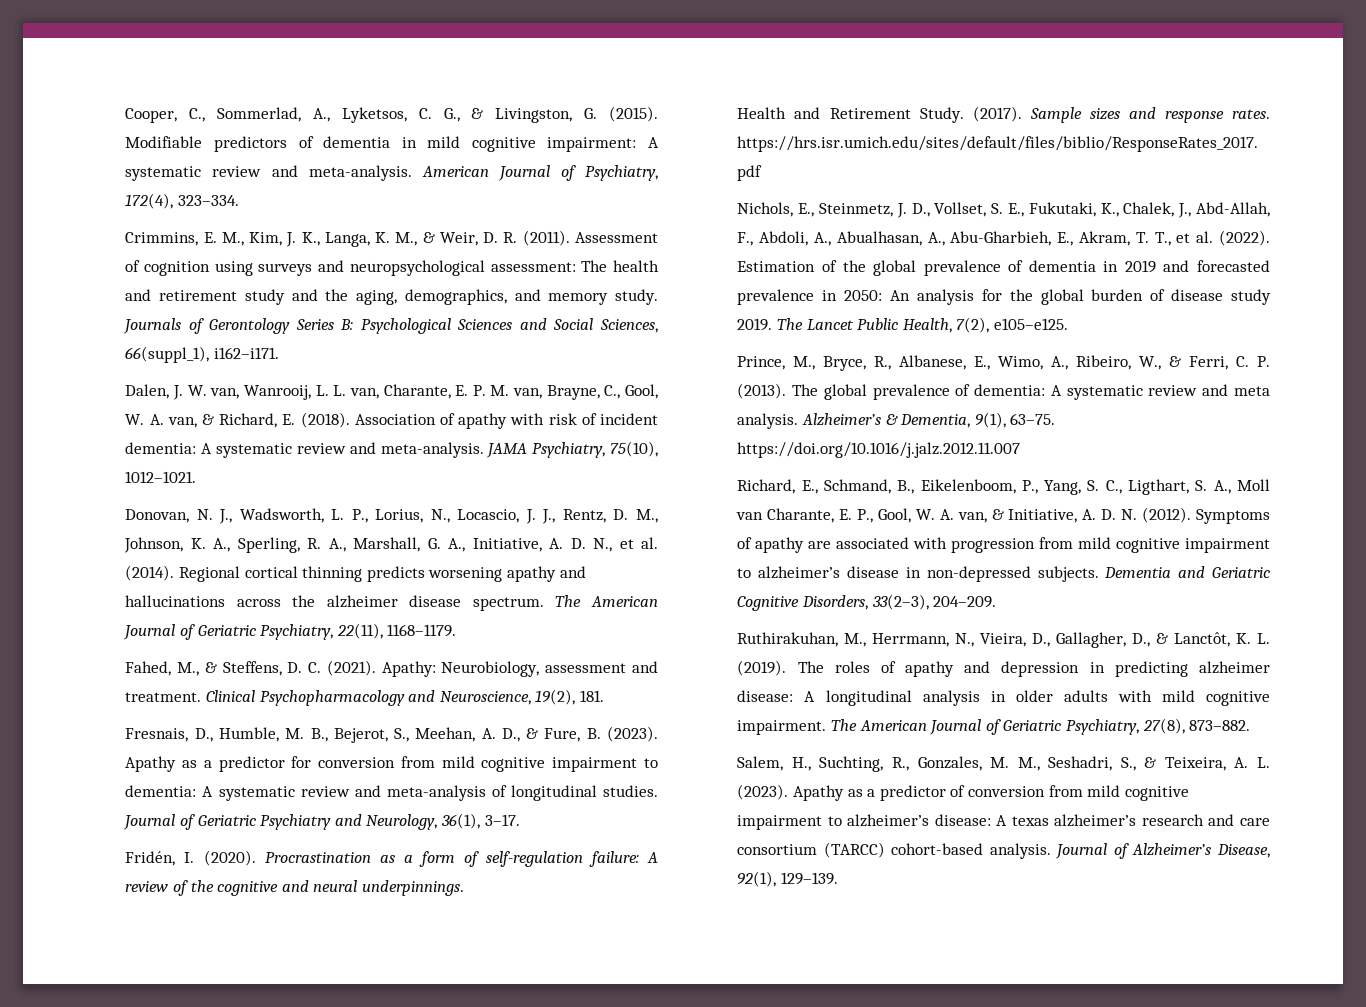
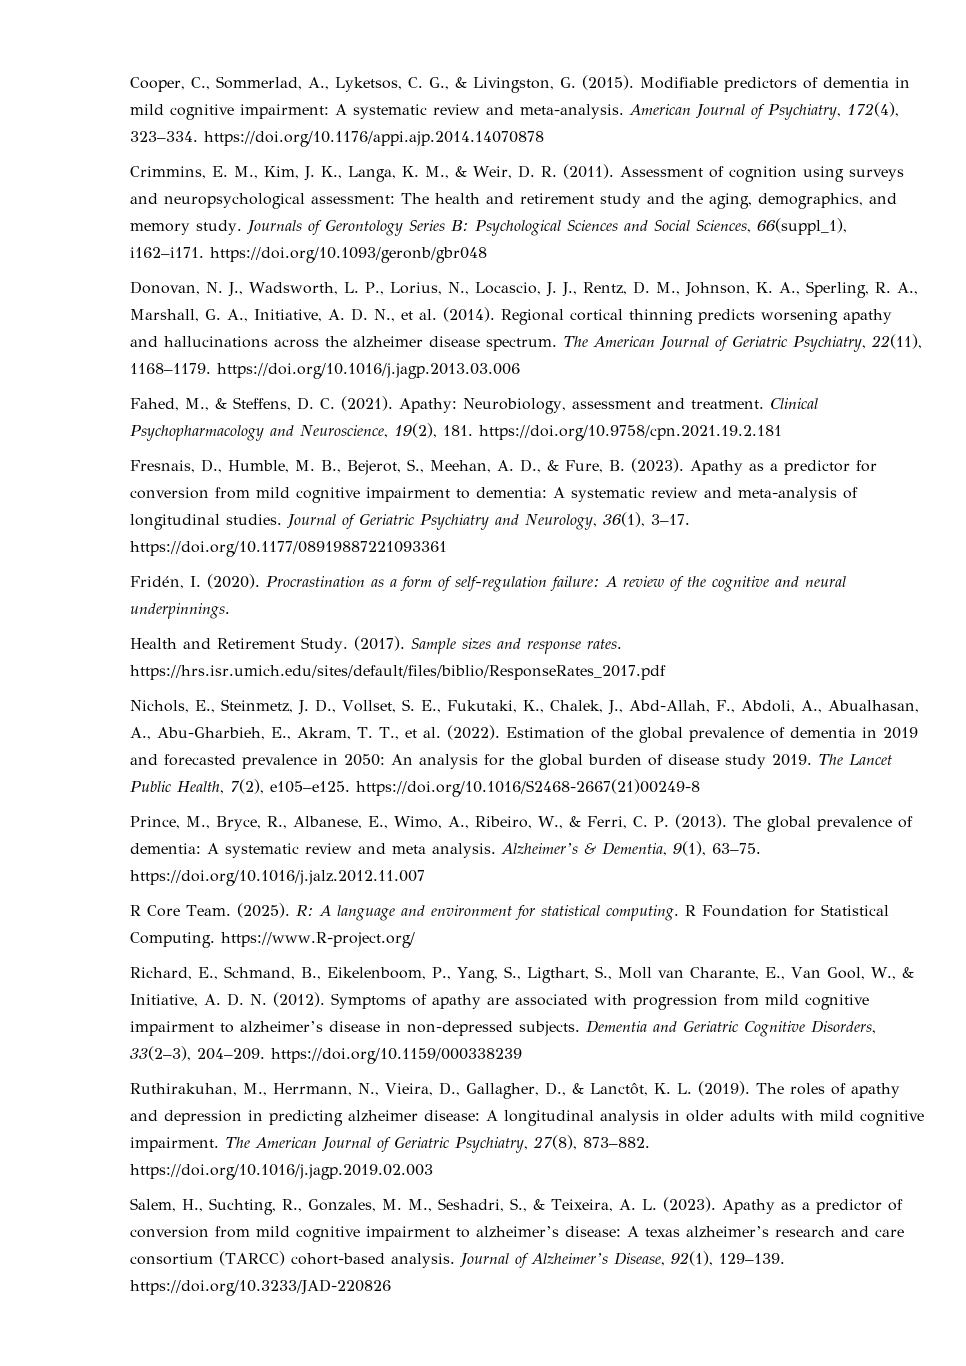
- American Journal of Psychiatry, 172(4), 323–334.
+ American Journal of Psychiatry, 172(4), 323–334. https://doi.org/10.1176/appi.ajp.2014.14070878
- Journals of Gerontology Series B: Psychological Sciences and Social Sciences, 66(suppl_1), i162–i171.
- Dalen, J. W. van, Wanrooij, L. L. van, Charante, E. P. M. van, Brayne, C., Gool, W. A. van, & Richard, E. (2018). Association of apathy with risk of incident dementia: A systematic review and meta-analysis. JAMA Psychiatry, 75(10), 1012–1021.
+ Journals of Gerontology Series B: Psychological Sciences and Social Sciences, 66(suppl_1), i162–i171. https://doi.org/10.1093/geronb/gbr048
- The American Journal of Geriatric Psychiatry, 22(11), 1168–1179.
+ The American Journal of Geriatric Psychiatry, 22(11), 1168–1179. https://doi.org/10.1016/j.jagp.2013.03.006
- Clinical Psychopharmacology and Neuroscience, 19(2), 181.
+ Clinical Psychopharmacology and Neuroscience, 19(2), 181. https://doi.org/10.9758/cpn.2021.19.2.181
- Journal of Geriatric Psychiatry and Neurology, 36(1), 3–17.
+ Journal of Geriatric Psychiatry and Neurology, 36(1), 3–17. https://doi.org/10.1177/08919887221093361
- The Lancet Public Health, 7(2), e105–e125.
+ The Lancet Public Health, 7(2), e105–e125. https://doi.org/10.1016/S2468-2667(21)00249-8
+ R Core Team. (2025). R: A language and environment for statistical computing. R Foundation for Statistical Computing. https://www.R-project.org/
- Richard, E., Schmand, B., Eikelenboom, P., Yang, S. C., Ligthart, S. A., Moll van Charante, E. P., Gool, W. A. van, & Initiative, A. D. N. (2012).
+ Richard, E., Schmand, B., Eikelenboom, P., Yang, S., Ligthart, S., Moll van Charante, E., Van Gool, W., & Initiative, A. D. N. (2012).
- Dementia and Geriatric Cognitive Disorders, 33(2–3), 204–209.
+ Dementia and Geriatric Cognitive Disorders, 33(2–3), 204–209. https://doi.org/10.1159/000338239
- The American Journal of Geriatric Psychiatry, 27(8), 873–882.
+ The American Journal of Geriatric Psychiatry, 27(8), 873–882. https://doi.org/10.1016/j.jagp.2019.02.003
- Journal of Alzheimer’s Disease, 92(1), 129–139.
+ Journal of Alzheimer’s Disease, 92(1), 129–139. https://doi.org/10.3233/JAD-220826

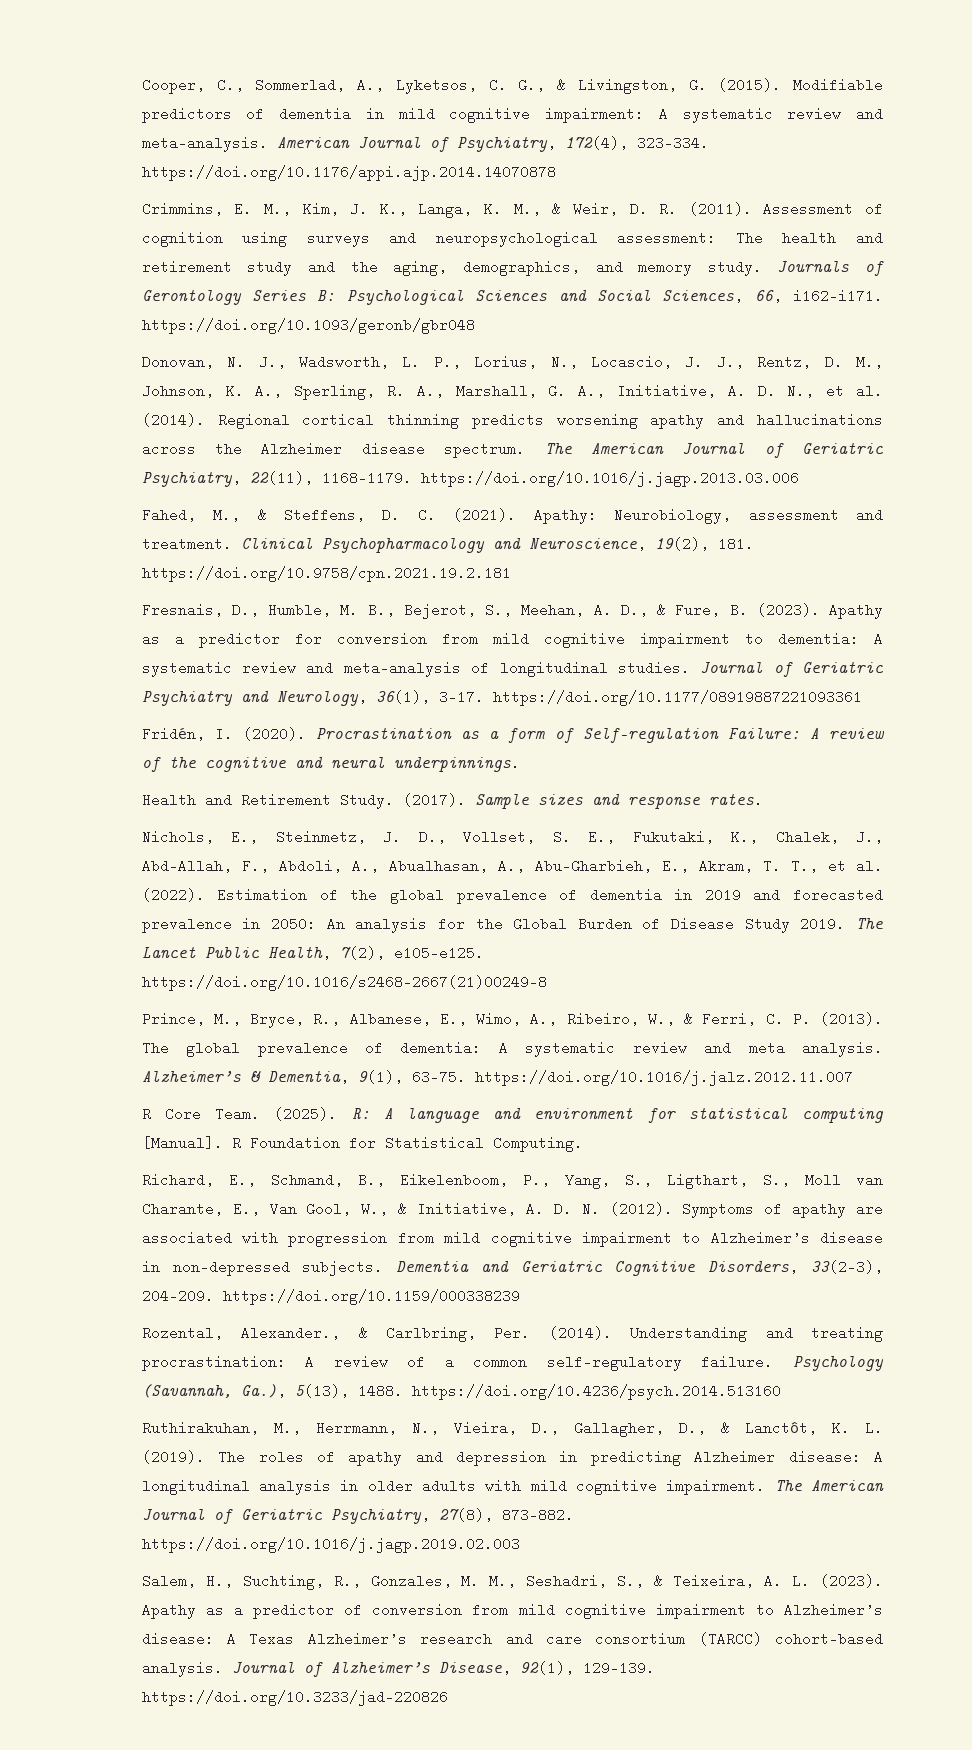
- Journals of Gerontology Series B: Psychological Sciences and Social Sciences, 66(suppl_1), i162–i171. https://doi.org/10.1093/geronb/gbr048
+ Journals of Gerontology Series B: Psychological Sciences and Social Sciences, 66, i162–i171. https://doi.org/10.1093/geronb/gbr048
- Regional cortical thinning predicts worsening apathy and hallucinations across the alzheimer disease spectrum.
+ Regional cortical thinning predicts worsening apathy and hallucinations across the Alzheimer disease spectrum.
- Procrastination as a form of self-regulation failure: A review of the cognitive and neural underpinnings.
+ Procrastination as a form of Self-regulation Failure: A review of the cognitive and neural underpinnings.
- Sample sizes and response rates. https://hrs.isr.umich.edu/sites/default/files/biblio/ResponseRates_2017.pdf
+ Sample sizes and response rates.
- Estimation of the global prevalence of dementia in 2019 and forecasted prevalence in 2050: An analysis for the global burden of disease study 2019.
+ Estimation of the global prevalence of dementia in 2019 and forecasted prevalence in 2050: An analysis for the Global Burden of Disease Study 2019.
- The Lancet Public Health, 7(2), e105–e125. https://doi.org/10.1016/S2468-2667(21)00249-8
+ The Lancet Public Health, 7(2), e105–e125. https://doi.org/10.1016/s2468-2667(21)00249-8
- R: A language and environment for statistical computing.
+ R: A language and environment for statistical computing [Manual].
- R Foundation for Statistical Computing. https://www.R-project.org/
+ R Foundation for Statistical Computing.
- Symptoms of apathy are associated with progression from mild cognitive impairment to alzheimer’s disease in non-depressed subjects.
+ Symptoms of apathy are associated with progression from mild cognitive impairment to Alzheimer’s disease in non-depressed subjects.
+ Rozental, Alexander., & Carlbring, Per. (2014). Understanding and treating procrastination: A review of a common self-regulatory failure. Psychology (Savannah, Ga.), 5(13), 1488. https://doi.org/10.4236/psych.2014.513160
- The roles of apathy and depression in predicting alzheimer disease: A longitudinal analysis in older adults with mild cognitive impairment.
+ The roles of apathy and depression in predicting Alzheimer disease: A longitudinal analysis in older adults with mild cognitive impairment.
- Apathy as a predictor of conversion from mild cognitive impairment to alzheimer’s disease: A texas alzheimer’s research and care consortium (TARCC) cohort-based analysis.
+ Apathy as a predictor of conversion from mild cognitive impairment to Alzheimer’s disease: A Texas Alzheimer’s research and care consortium (TARCC) cohort-based analysis.
- Journal of Alzheimer’s Disease, 92(1), 129–139. https://doi.org/10.3233/JAD-220826
+ Journal of Alzheimer’s Disease, 92(1), 129–139. https://doi.org/10.3233/jad-220826

